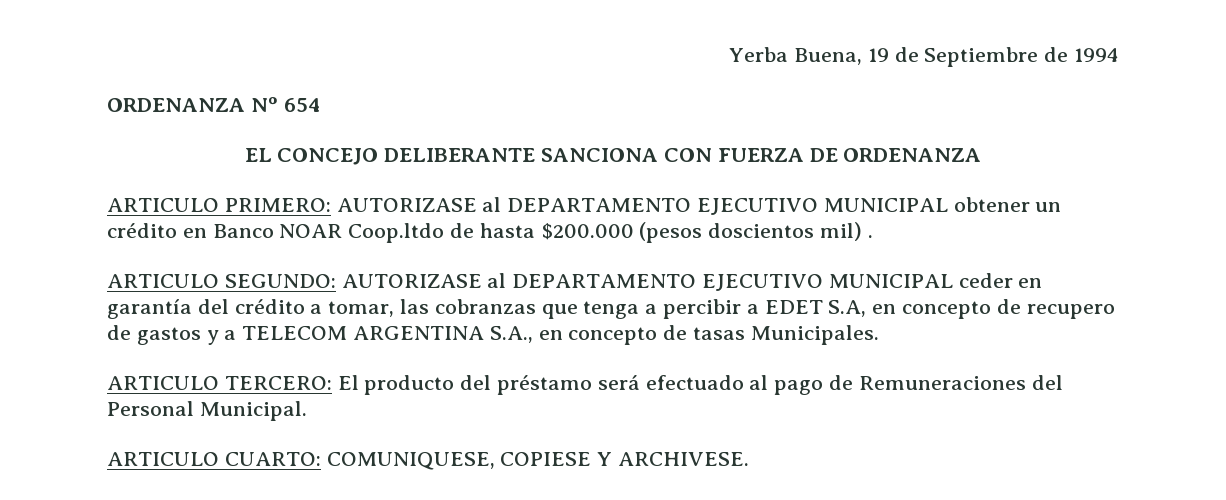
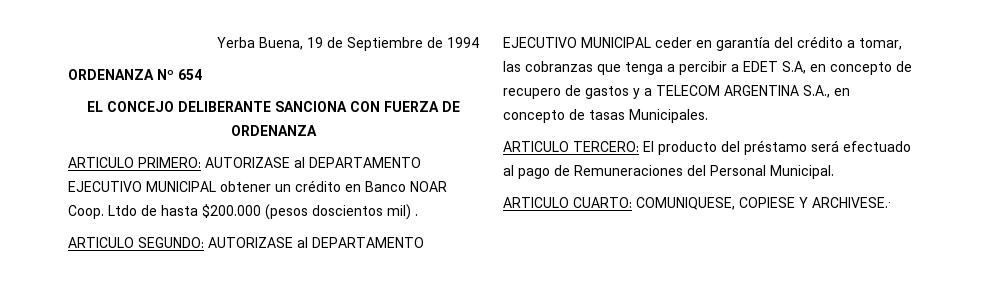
- ARTICULO PRIMERO: AUTORIZASE al DEPARTAMENTO EJECUTIVO MUNICIPAL obtener un crédito en Banco NOAR Coop.ltdo de hasta $200.000 (pesos doscientos mil) .
+ ARTICULO PRIMERO: AUTORIZASE al DEPARTAMENTO EJECUTIVO MUNICIPAL obtener un crédito en Banco NOAR Coop. Ltdo de hasta $200.000 (pesos doscientos mil) .
- ARTICULO CUARTO: COMUNIQUESE, COPIESE Y ARCHIVESE.
+ ARTICULO CUARTO: COMUNIQUESE, COPIESE Y ARCHIVESE.·

